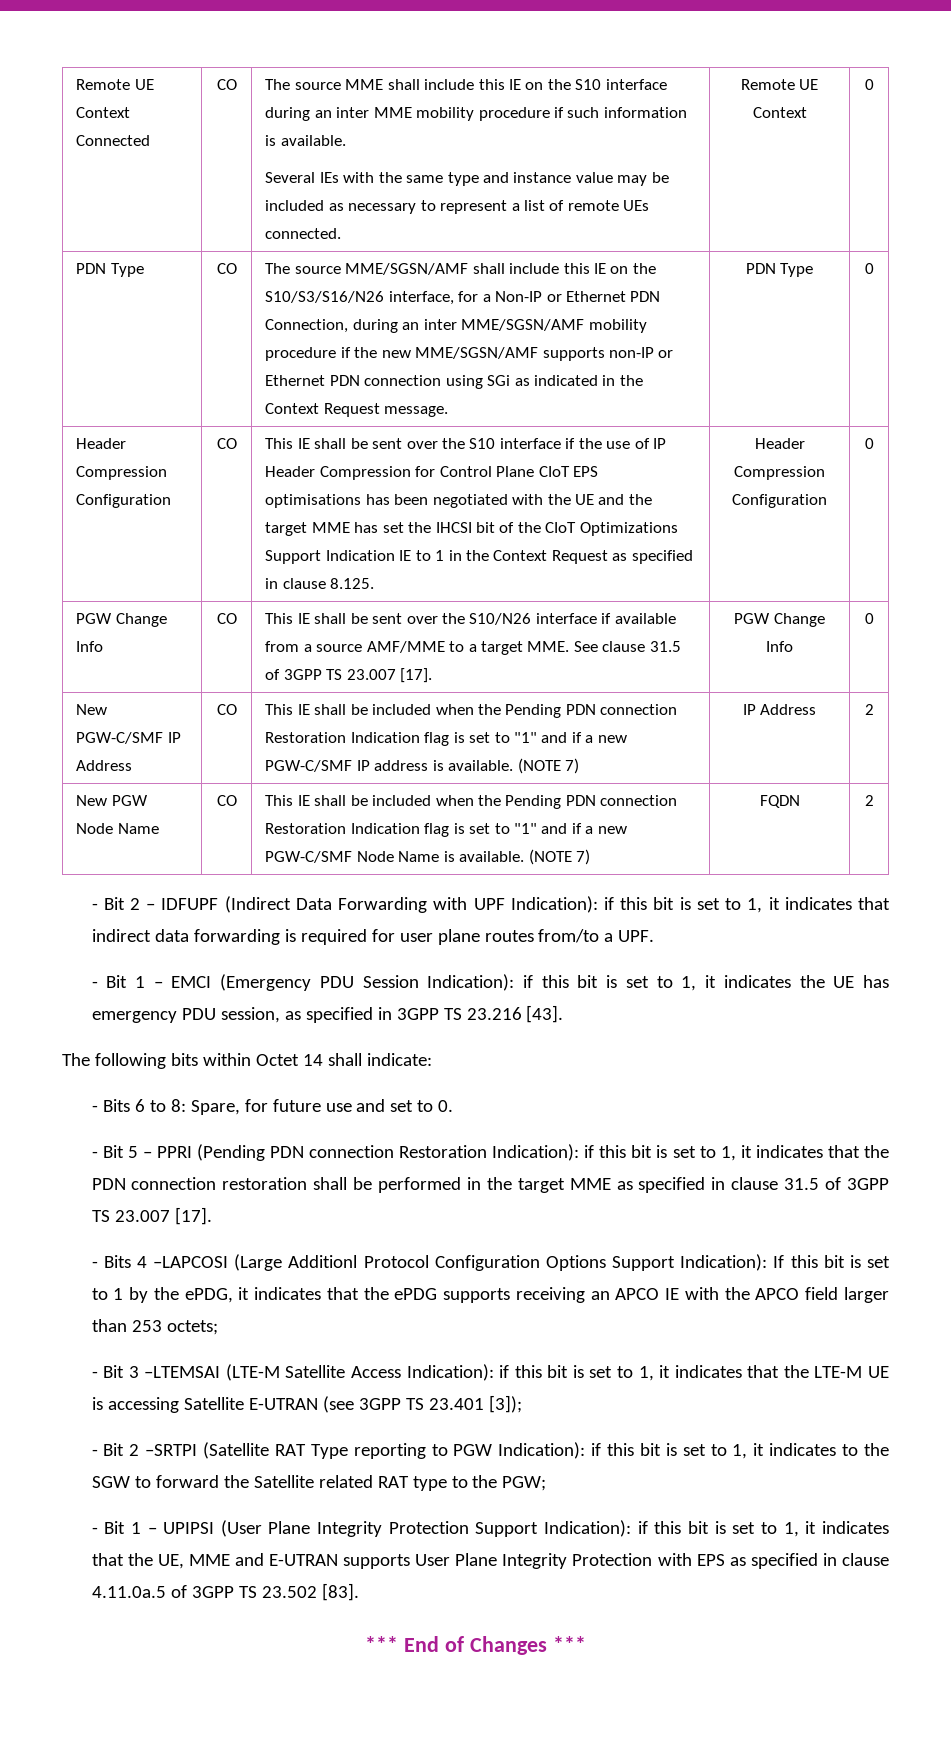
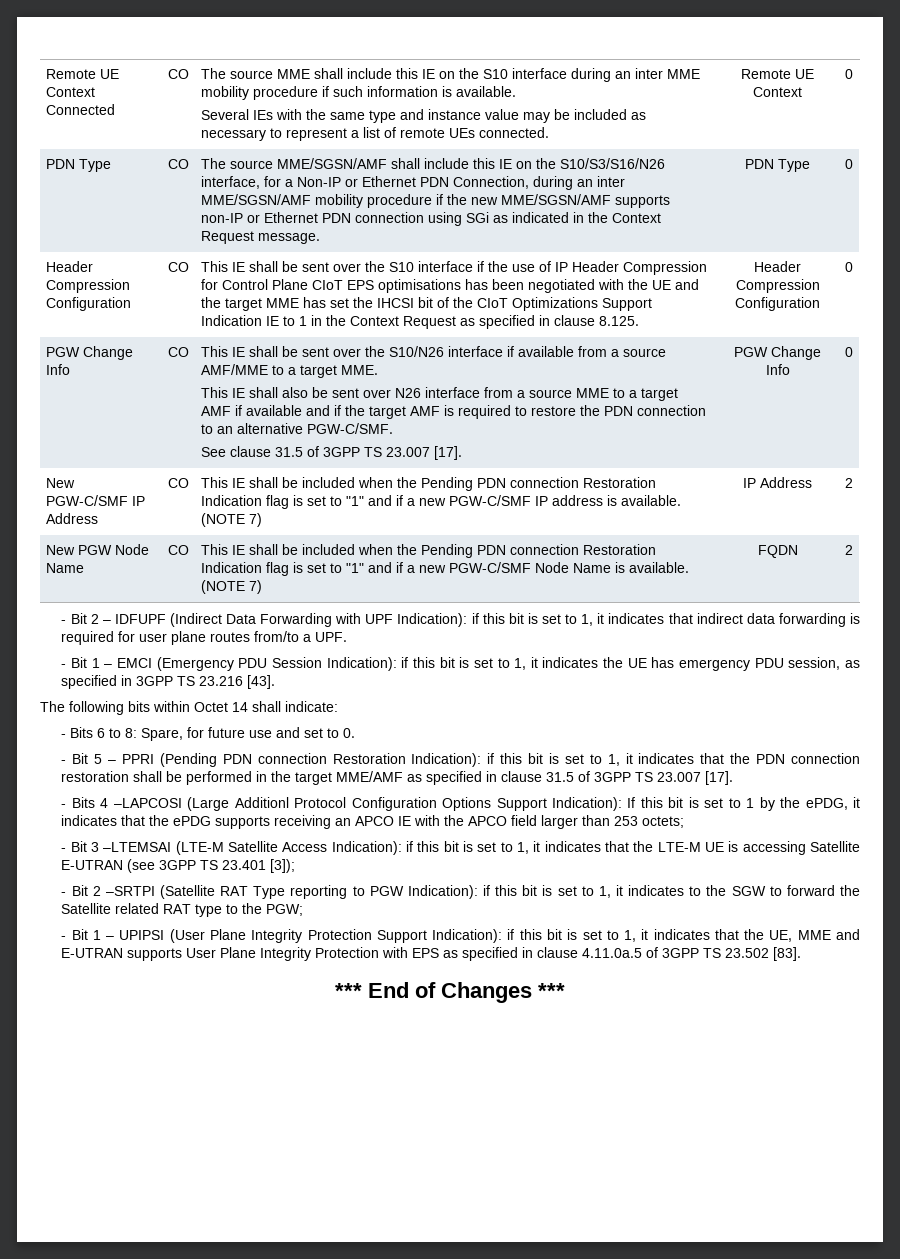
- This IE shall be sent over the S10/N26 interface if available from a source AMF/MME to a target MME. See clause 31.5 of 3GPP TS 23.007 [17].
+ This IE shall be sent over the S10/N26 interface if available from a source AMF/MME to a target MME.
+ This IE shall also be sent over N26 interface from a source MME to a target AMF if available and if the target AMF is required to restore the PDN connection to an alternative PGW-C/SMF.
+ See clause 31.5 of 3GPP TS 23.007 [17].
- - Bit 5 – PPRI (Pending PDN connection Restoration Indication): if this bit is set to 1, it indicates that the PDN connection restoration shall be performed in the target MME as specified in clause 31.5 of 3GPP TS 23.007 [17].
+ - Bit 5 – PPRI (Pending PDN connection Restoration Indication): if this bit is set to 1, it indicates that the PDN connection restoration shall be performed in the target MME/AMF as specified in clause 31.5 of 3GPP TS 23.007 [17].

